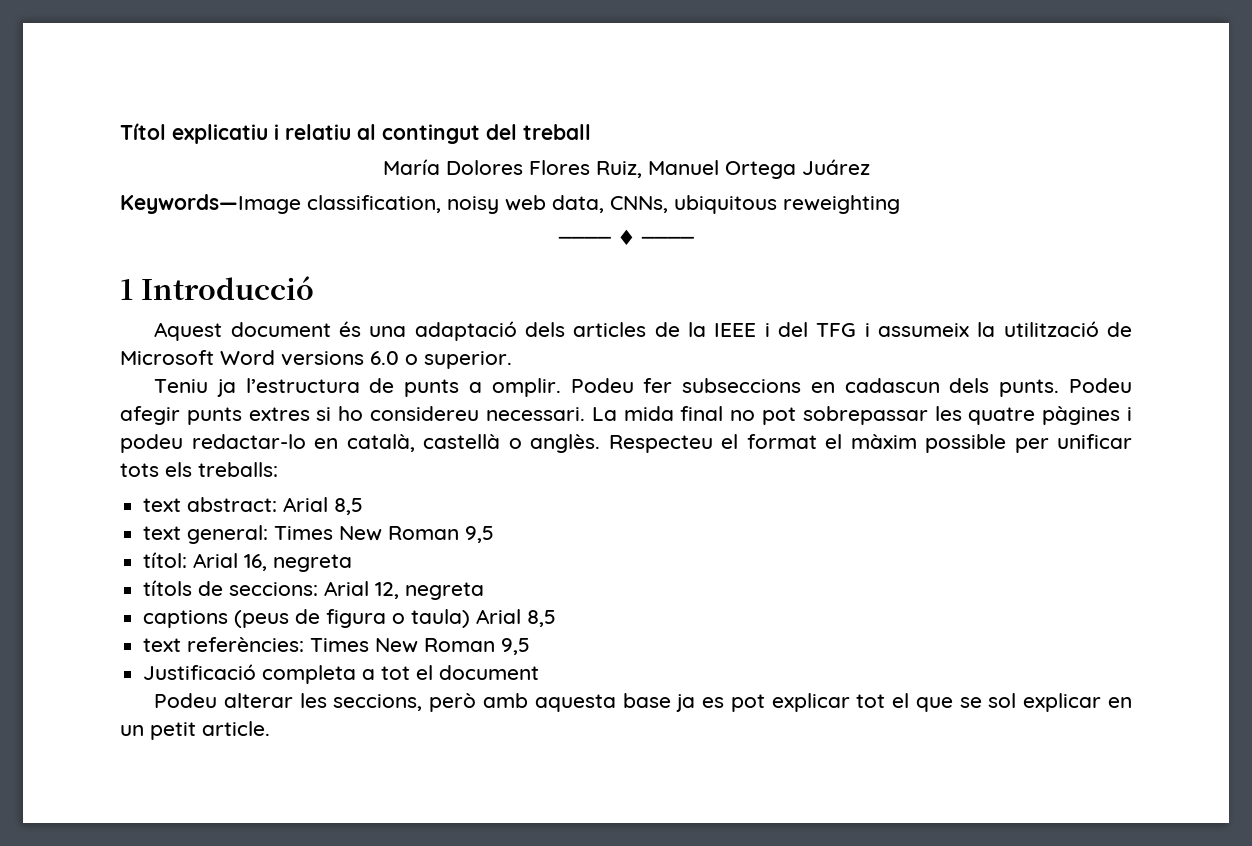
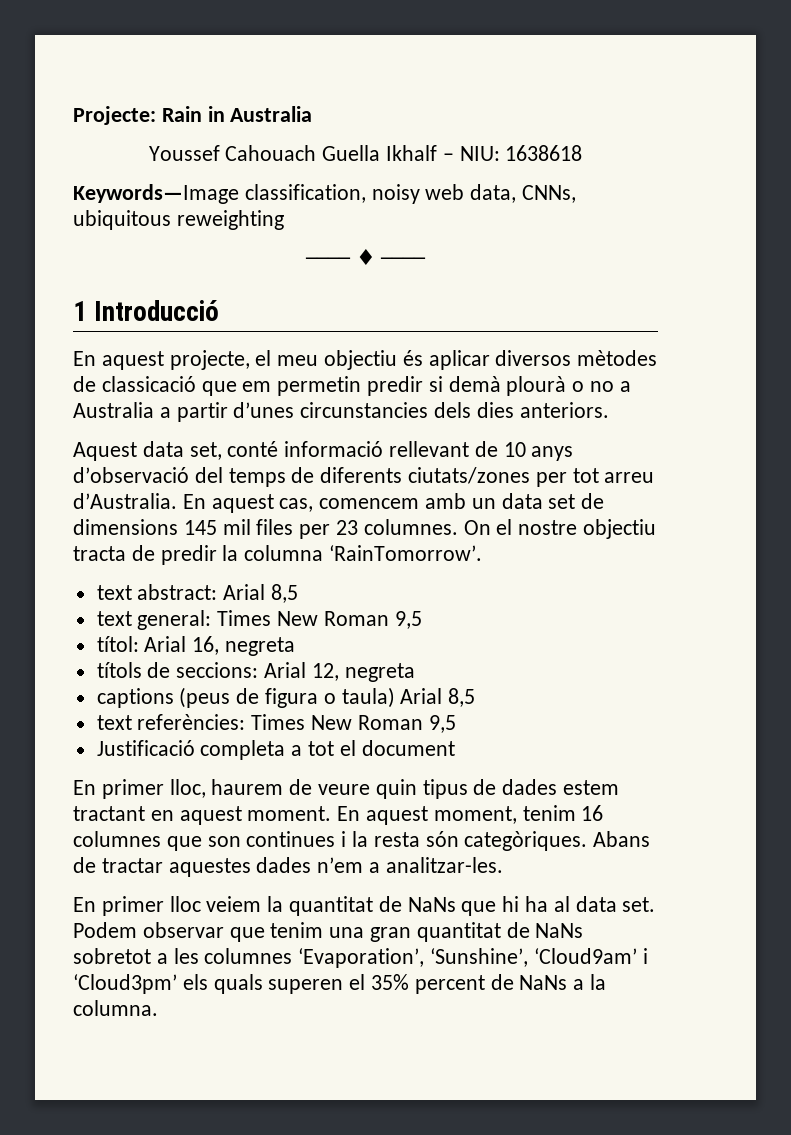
- Títol explicatiu i relatiu al contingut del treball
- María Dolores Flores Ruiz, Manuel Ortega Juárez
+ Projecte: Rain in Australia
+ Youssef Cahouach Guella Ikhalf – NIU: 1638618
- Aquest document és una adaptació dels articles de la IEEE i del TFG i assumeix la utilització de Microsoft Word versions 6.0 o superior.
- Teniu ja l’estructura de punts a omplir. Podeu fer subseccions en cadascun dels punts. Podeu afegir punts extres si ho considereu necessari. La mida final no pot sobrepassar les quatre pàgines i podeu redactar-lo en català, castellà o anglès. Respecteu el format el màxim possible per unificar tots els treballs:
+ En aquest projecte, el meu objectiu és aplicar diversos mètodes de classicació que em permetin predir si demà plourà o no a Australia a partir d’unes circunstancies dels dies anteriors.
+ Aquest data set, conté informació rellevant de 10 anys d’observació del temps de diferents ciutats/zones per tot arreu d’Australia. En aquest cas, comencem amb un data set de dimensions 145 mil files per 23 columnes. On el nostre objectiu tracta de predir la columna ‘RainTomorrow’.
- Podeu alterar les seccions, però amb aquesta base ja es pot explicar tot el que se sol explicar en un petit article.
+ En primer lloc, haurem de veure quin tipus de dades estem tractant en aquest moment. En aquest moment, tenim 16 columnes que son continues i la resta són categòriques. Abans de tractar aquestes dades n’em a analitzar-les.
+ En primer lloc veiem la quantitat de NaNs que hi ha al data set. Podem observar que tenim una gran quantitat de NaNs sobretot a les columnes ‘Evaporation’, ‘Sunshine’, ‘Cloud9am’ i ‘Cloud3pm’ els quals superen el 35% percent de NaNs a la columna.

